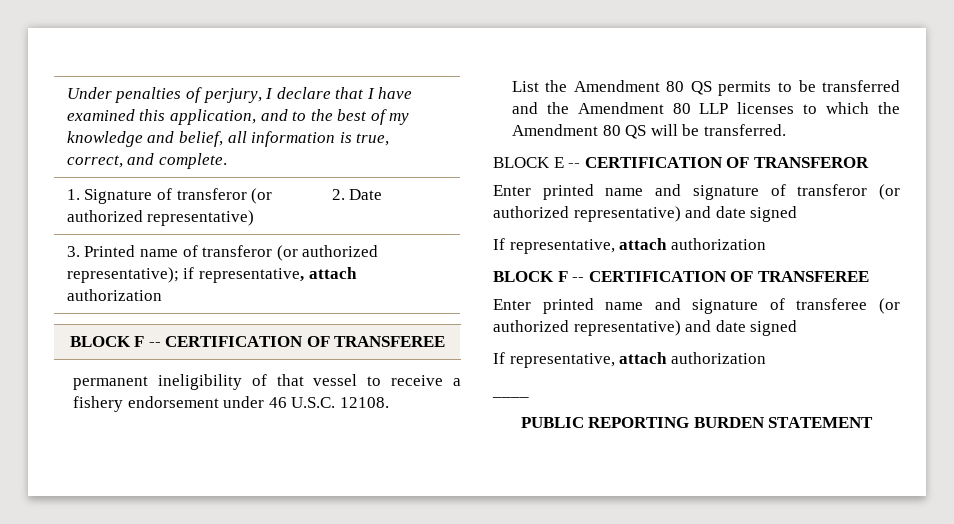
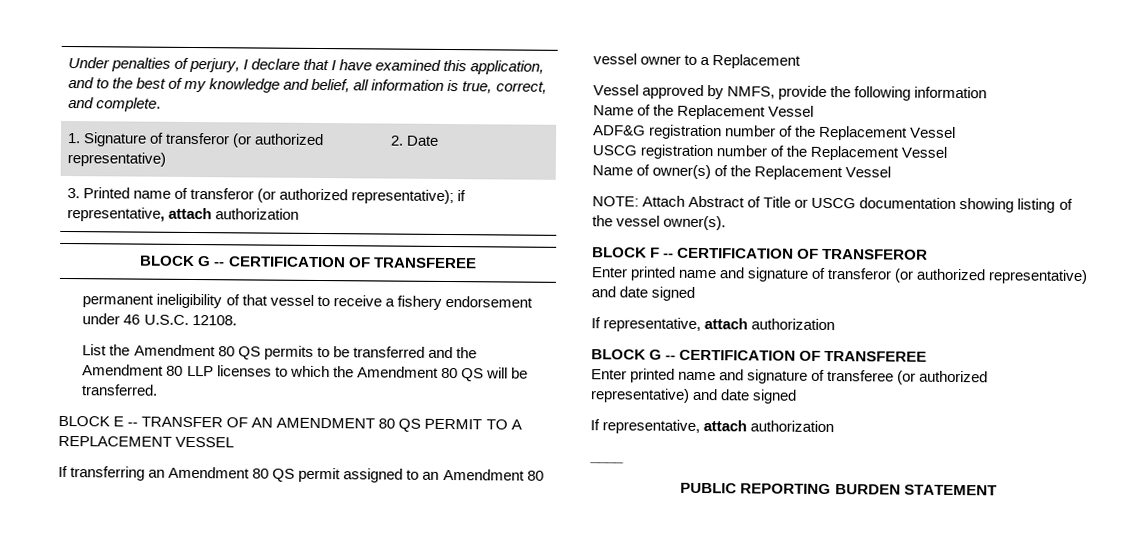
  3. Printed name of transferor (or authorized representative); if representative, attach authorization
- BLOCK F -- CERTIFICATION OF TRANSFEREE
+ BLOCK G -- CERTIFICATION OF TRANSFEREE
- BLOCK E -- CERTIFICATION OF TRANSFEROR
+ BLOCK E -- TRANSFER OF AN AMENDMENT 80 QS PERMIT TO A REPLACEMENT VESSEL
+ If transferring an Amendment 80 QS permit assigned to an Amendment 80 vessel owner to a Replacement
+ Vessel approved by NMFS, provide the following information
+ Name of the Replacement Vessel
+ ADF&G registration number of the Replacement Vessel
+ USCG registration number of the Replacement Vessel
+ Name of owner(s) of the Replacement Vessel
+ NOTE: Attach Abstract of Title or USCG documentation showing listing of the vessel owner(s).
+ BLOCK F -- CERTIFICATION OF TRANSFEROR
  Enter printed name and signature of transferor (or authorized representative) and date signed
  If representative, attach authorization
- BLOCK F -- CERTIFICATION OF TRANSFEREE
+ BLOCK G -- CERTIFICATION OF TRANSFEREE

